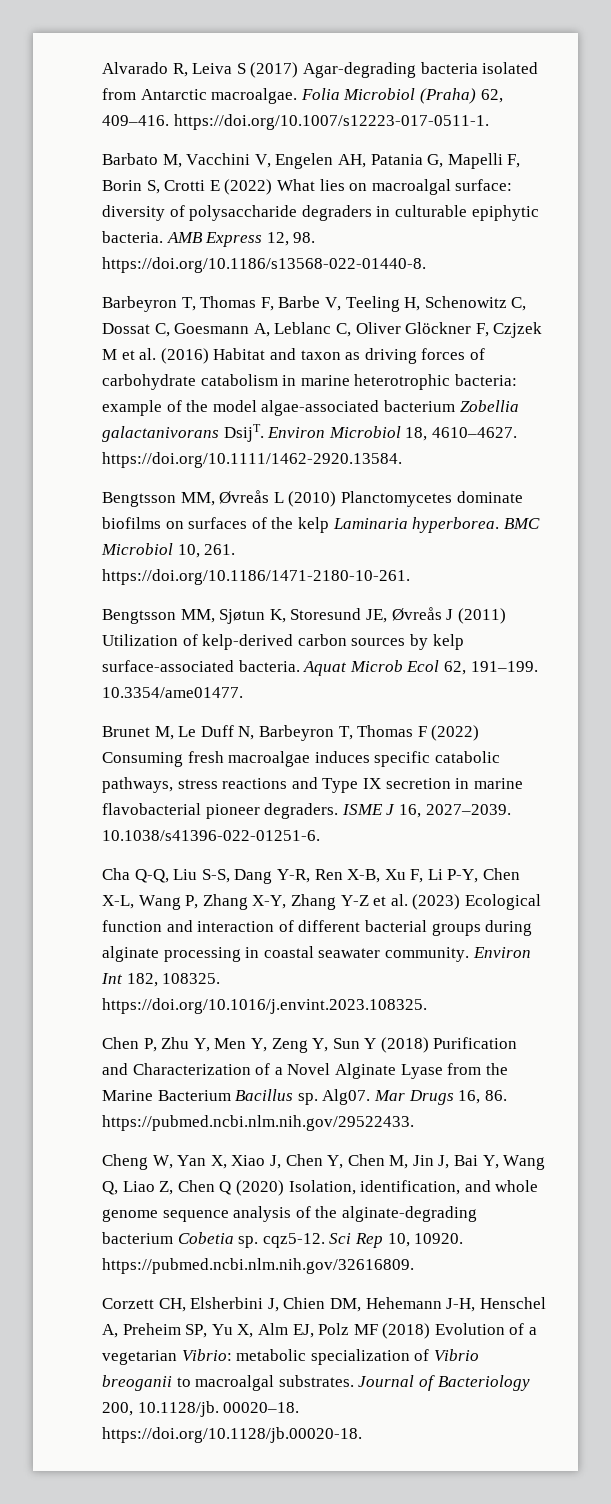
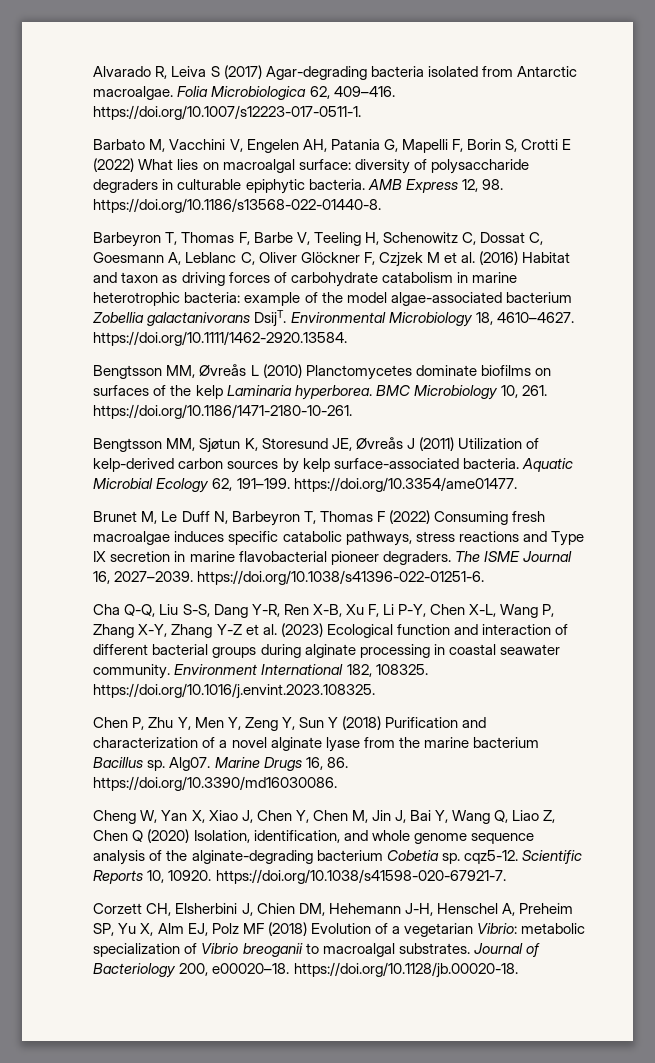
- Folia Microbiol (Praha) 62, 409–416. https://doi.org/10.1007/s12223-017-0511-1.
+ Folia Microbiologica 62, 409–416. https://doi.org/10.1007/s12223-017-0511-1.
- Environ Microbiol 18, 4610–4627. https://doi.org/10.1111/1462-2920.13584.
+ Environmental Microbiology 18, 4610–4627. https://doi.org/10.1111/1462-2920.13584.
- BMC Microbiol 10, 261. https://doi.org/10.1186/1471-2180-10-261.
+ BMC Microbiology 10, 261. https://doi.org/10.1186/1471-2180-10-261.
- Aquat Microb Ecol 62, 191–199. 10.3354/ame01477.
+ Aquatic Microbial Ecology 62, 191–199. https://doi.org/10.3354/ame01477.
- ISME J 16, 2027–2039. 10.1038/s41396-022-01251-6.
+ The ISME Journal 16, 2027–2039. https://doi.org/10.1038/s41396-022-01251-6.
- Environ Int 182, 108325. https://doi.org/10.1016/j.envint.2023.108325.
+ Environment International 182, 108325. https://doi.org/10.1016/j.envint.2023.108325.
- Chen P, Zhu Y, Men Y, Zeng Y, Sun Y (2018) Purification and Characterization of a Novel Alginate Lyase from the Marine Bacterium Bacillus sp.
+ Chen P, Zhu Y, Men Y, Zeng Y, Sun Y (2018) Purification and characterization of a novel alginate lyase from the marine bacterium Bacillus sp.
- Mar Drugs 16, 86. https://pubmed.ncbi.nlm.nih.gov/29522433.
+ Marine Drugs 16, 86. https://doi.org/10.3390/md16030086.
- Sci Rep 10, 10920. https://pubmed.ncbi.nlm.nih.gov/32616809.
+ Scientific Reports 10, 10920. https://doi.org/10.1038/s41598-020-67921-7.
- Journal of Bacteriology 200, 10.1128/jb. 00020–18. https://doi.org/10.1128/jb.00020-18.
+ Journal of Bacteriology 200, e00020–18. https://doi.org/10.1128/jb.00020-18.

